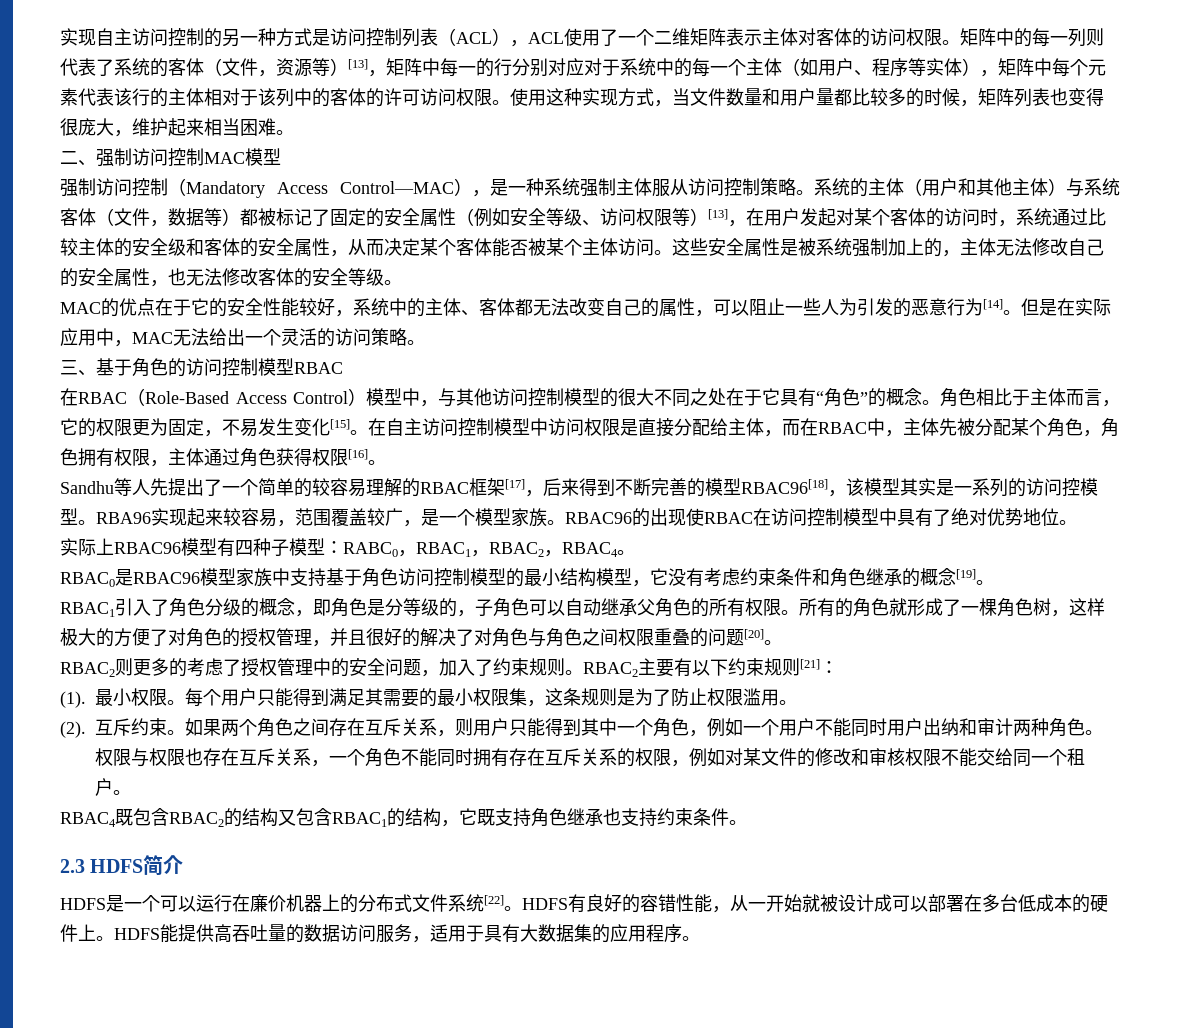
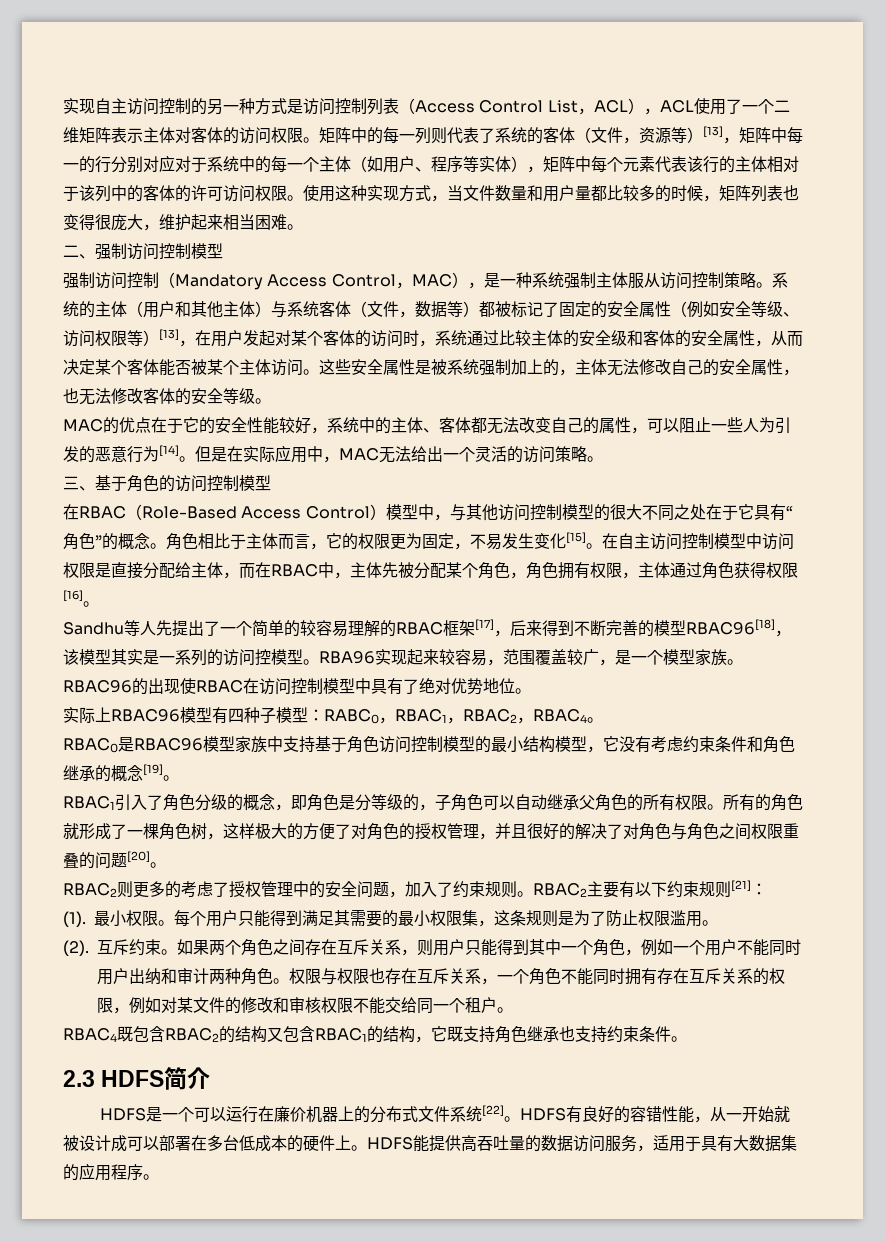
- 实现自主访问控制的另一种方式是访问控制列表（ACL），ACL使用了一个二维矩阵表示主体对客体的访问权限。
+ 实现自主访问控制的另一种方式是访问控制列表（Access Control List，ACL），ACL使用了一个二维矩阵表示主体对客体的访问权限。
- 二、强制访问控制MAC模型
+ 二、强制访问控制模型
- 强制访问控制（Mandatory Access Control—MAC），是一种系统强制主体服从访问控制策略。
+ 强制访问控制（Mandatory Access Control，MAC），是一种系统强制主体服从访问控制策略。
- 三、基于角色的访问控制模型RBAC
+ 三、基于角色的访问控制模型

